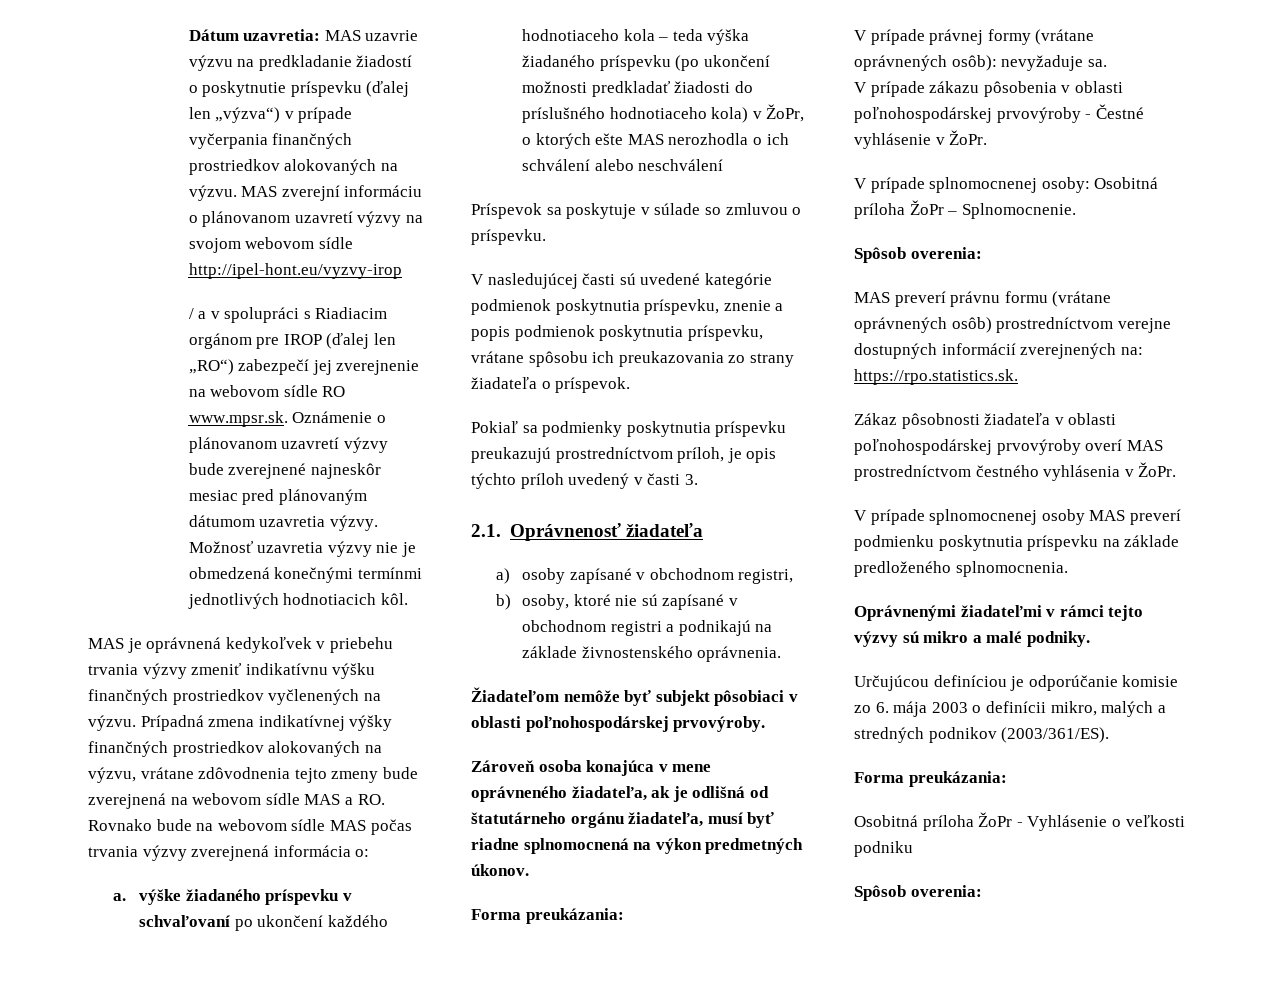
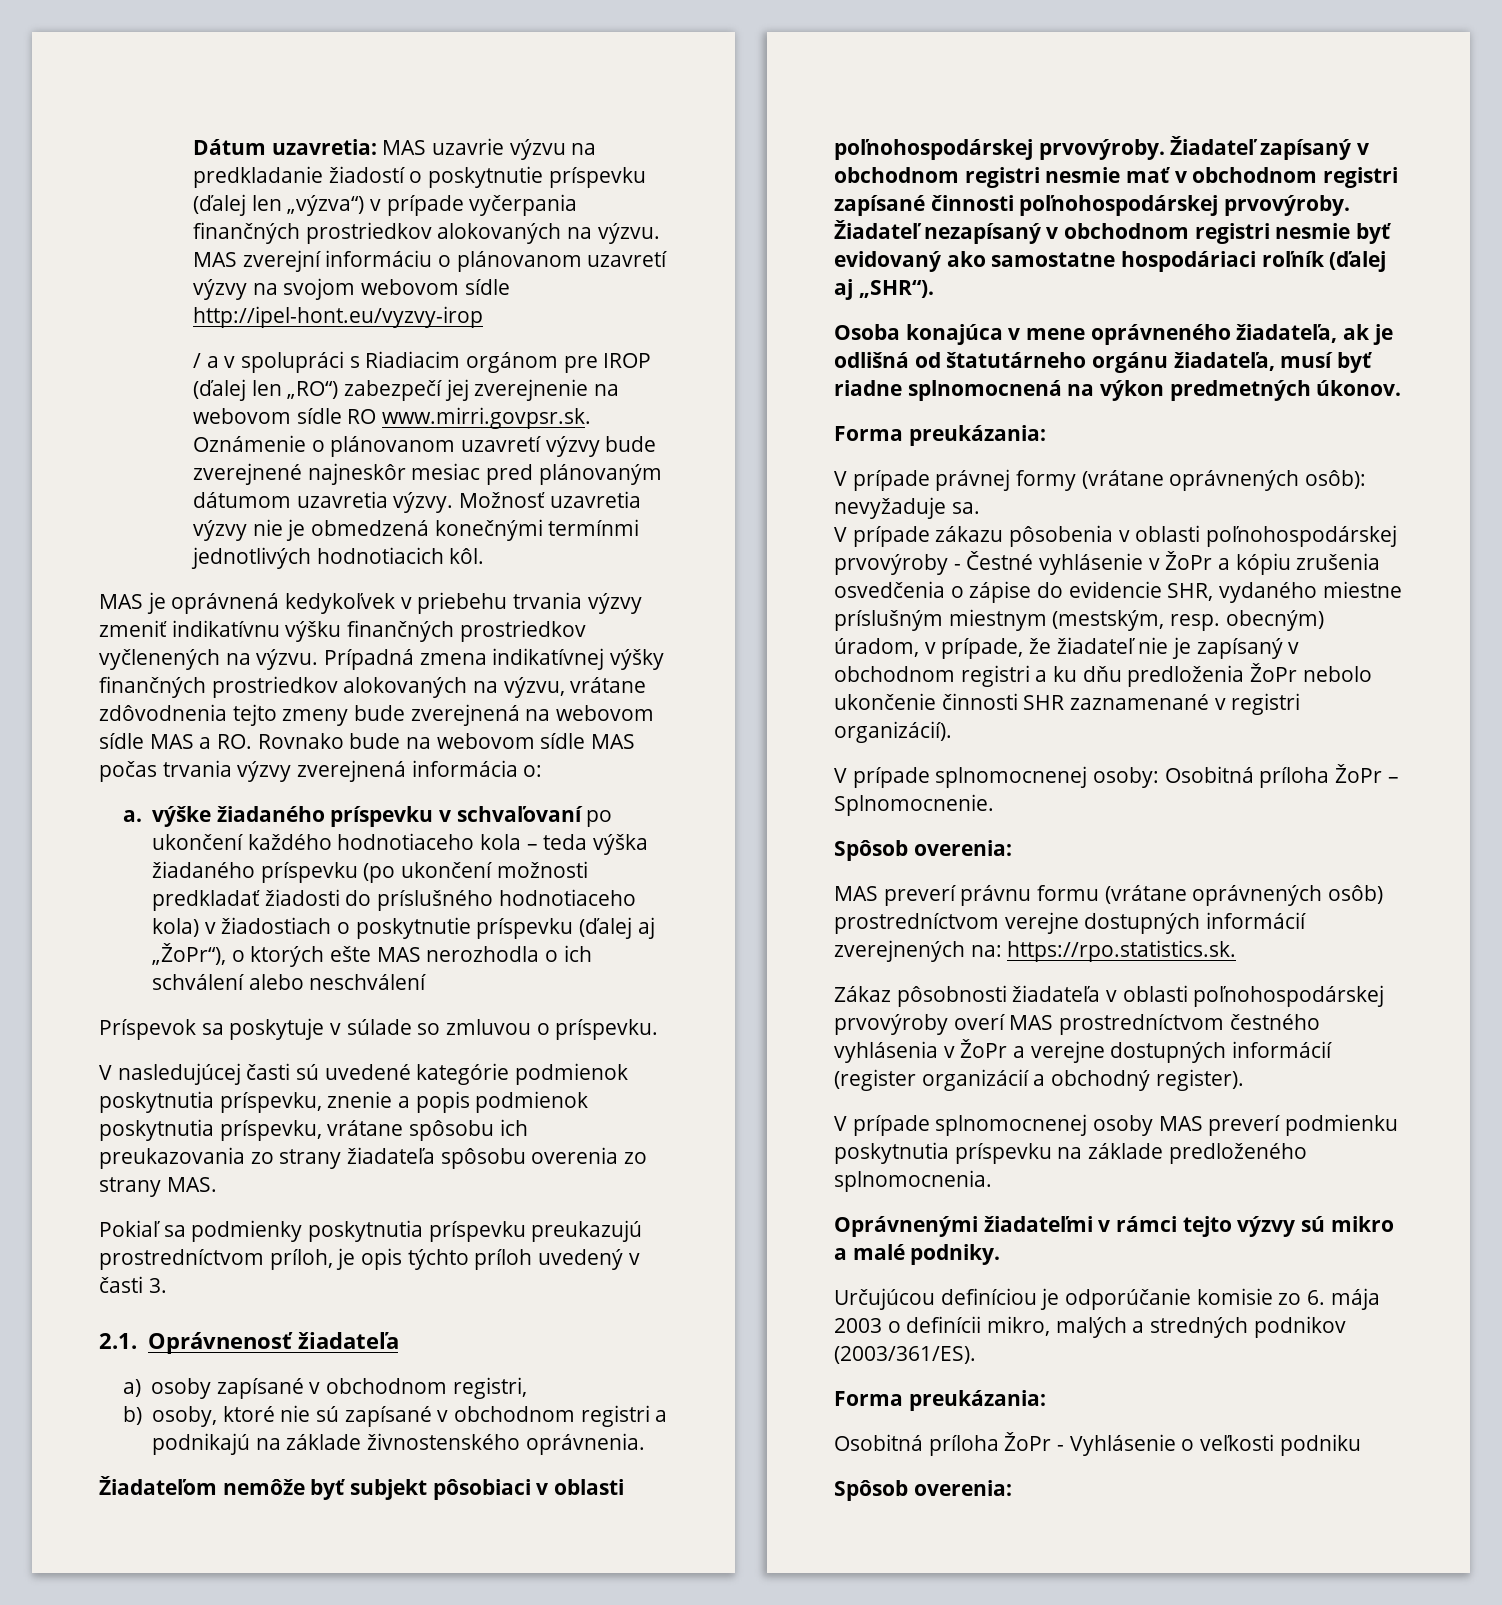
- / a v spolupráci s Riadiacim orgánom pre IROP (ďalej len „RO“) zabezpečí jej zverejnenie na webovom sídle RO www.mpsr.sk. Oznámenie o plánovanom uzavretí výzvy bude zverejnené najneskôr mesiac pred plánovaným dátumom uzavretia výzvy.
+ / a v spolupráci s Riadiacim orgánom pre IROP (ďalej len „RO“) zabezpečí jej zverejnenie na webovom sídle RO www.mirri.govpsr.sk. Oznámenie o plánovanom uzavretí výzvy bude zverejnené najneskôr mesiac pred plánovaným dátumom uzavretia výzvy.
- a. výške žiadaného príspevku v schvaľovaní po ukončení každého hodnotiaceho kola – teda výška žiadaného príspevku (po ukončení možnosti predkladať žiadosti do príslušného hodnotiaceho kola) v ŽoPr, o ktorých ešte MAS nerozhodla o ich schválení alebo neschválení
+ a. výške žiadaného príspevku v schvaľovaní po ukončení každého hodnotiaceho kola – teda výška žiadaného príspevku (po ukončení možnosti predkladať žiadosti do príslušného hodnotiaceho kola) v žiadostiach o poskytnutie príspevku (ďalej aj „ŽoPr“), o ktorých ešte MAS nerozhodla o ich schválení alebo neschválení
- V nasledujúcej časti sú uvedené kategórie podmienok poskytnutia príspevku, znenie a popis podmienok poskytnutia príspevku, vrátane spôsobu ich preukazovania zo strany žiadateľa o príspevok.
+ V nasledujúcej časti sú uvedené kategórie podmienok poskytnutia príspevku, znenie a popis podmienok poskytnutia príspevku, vrátane spôsobu ich preukazovania zo strany žiadateľa spôsobu overenia zo strany MAS.
- Žiadateľom nemôže byť subjekt pôsobiaci v oblasti poľnohospodárskej prvovýroby.
- Zároveň osoba konajúca v mene oprávneného žiadateľa, ak je odlišná od štatutárneho orgánu žiadateľa, musí byť riadne splnomocnená na výkon predmetných úkonov.
+ Žiadateľom nemôže byť subjekt pôsobiaci v oblasti poľnohospodárskej prvovýroby. Žiadateľ zapísaný v obchodnom registri nesmie mať v obchodnom registri zapísané činnosti poľnohospodárskej prvovýroby. Žiadateľ nezapísaný v obchodnom registri nesmie byť evidovaný ako samostatne hospodáriaci roľník (ďalej aj „SHR“).
+ Osoba konajúca v mene oprávneného žiadateľa, ak je odlišná od štatutárneho orgánu žiadateľa, musí byť riadne splnomocnená na výkon predmetných úkonov.
- V prípade zákazu pôsobenia v oblasti poľnohospodárskej prvovýroby - Čestné vyhlásenie v ŽoPr.
+ V prípade zákazu pôsobenia v oblasti poľnohospodárskej prvovýroby - Čestné vyhlásenie v ŽoPr a kópiu zrušenia osvedčenia o zápise do evidencie SHR, vydaného miestne príslušným miestnym (mestským, resp. obecným) úradom, v prípade, že žiadateľ nie je zapísaný v obchodnom registri a ku dňu predloženia ŽoPr nebolo ukončenie činnosti SHR zaznamenané v registri organizácií).
- Zákaz pôsobnosti žiadateľa v oblasti poľnohospodárskej prvovýroby overí MAS prostredníctvom čestného vyhlásenia v ŽoPr.
+ Zákaz pôsobnosti žiadateľa v oblasti poľnohospodárskej prvovýroby overí MAS prostredníctvom čestného vyhlásenia v ŽoPr a verejne dostupných informácií (register organizácií a obchodný register).

